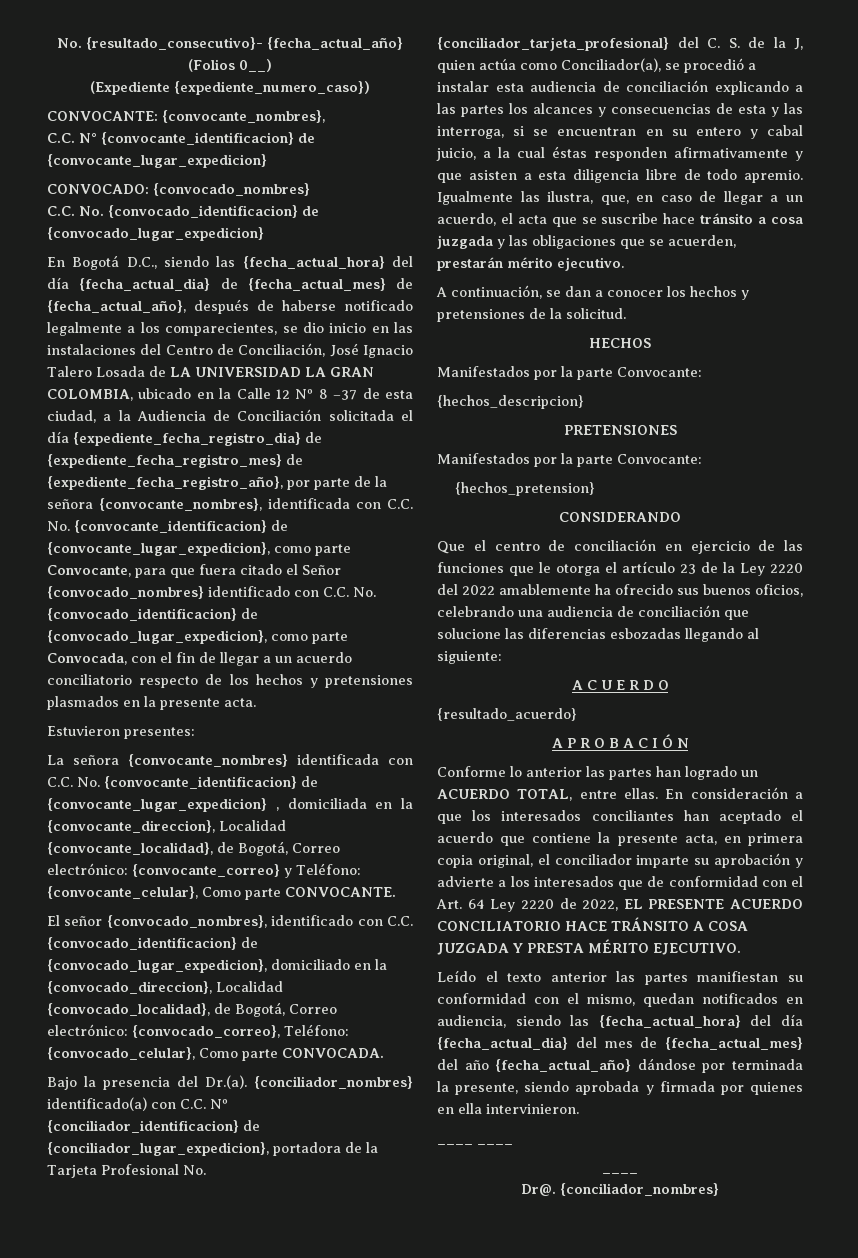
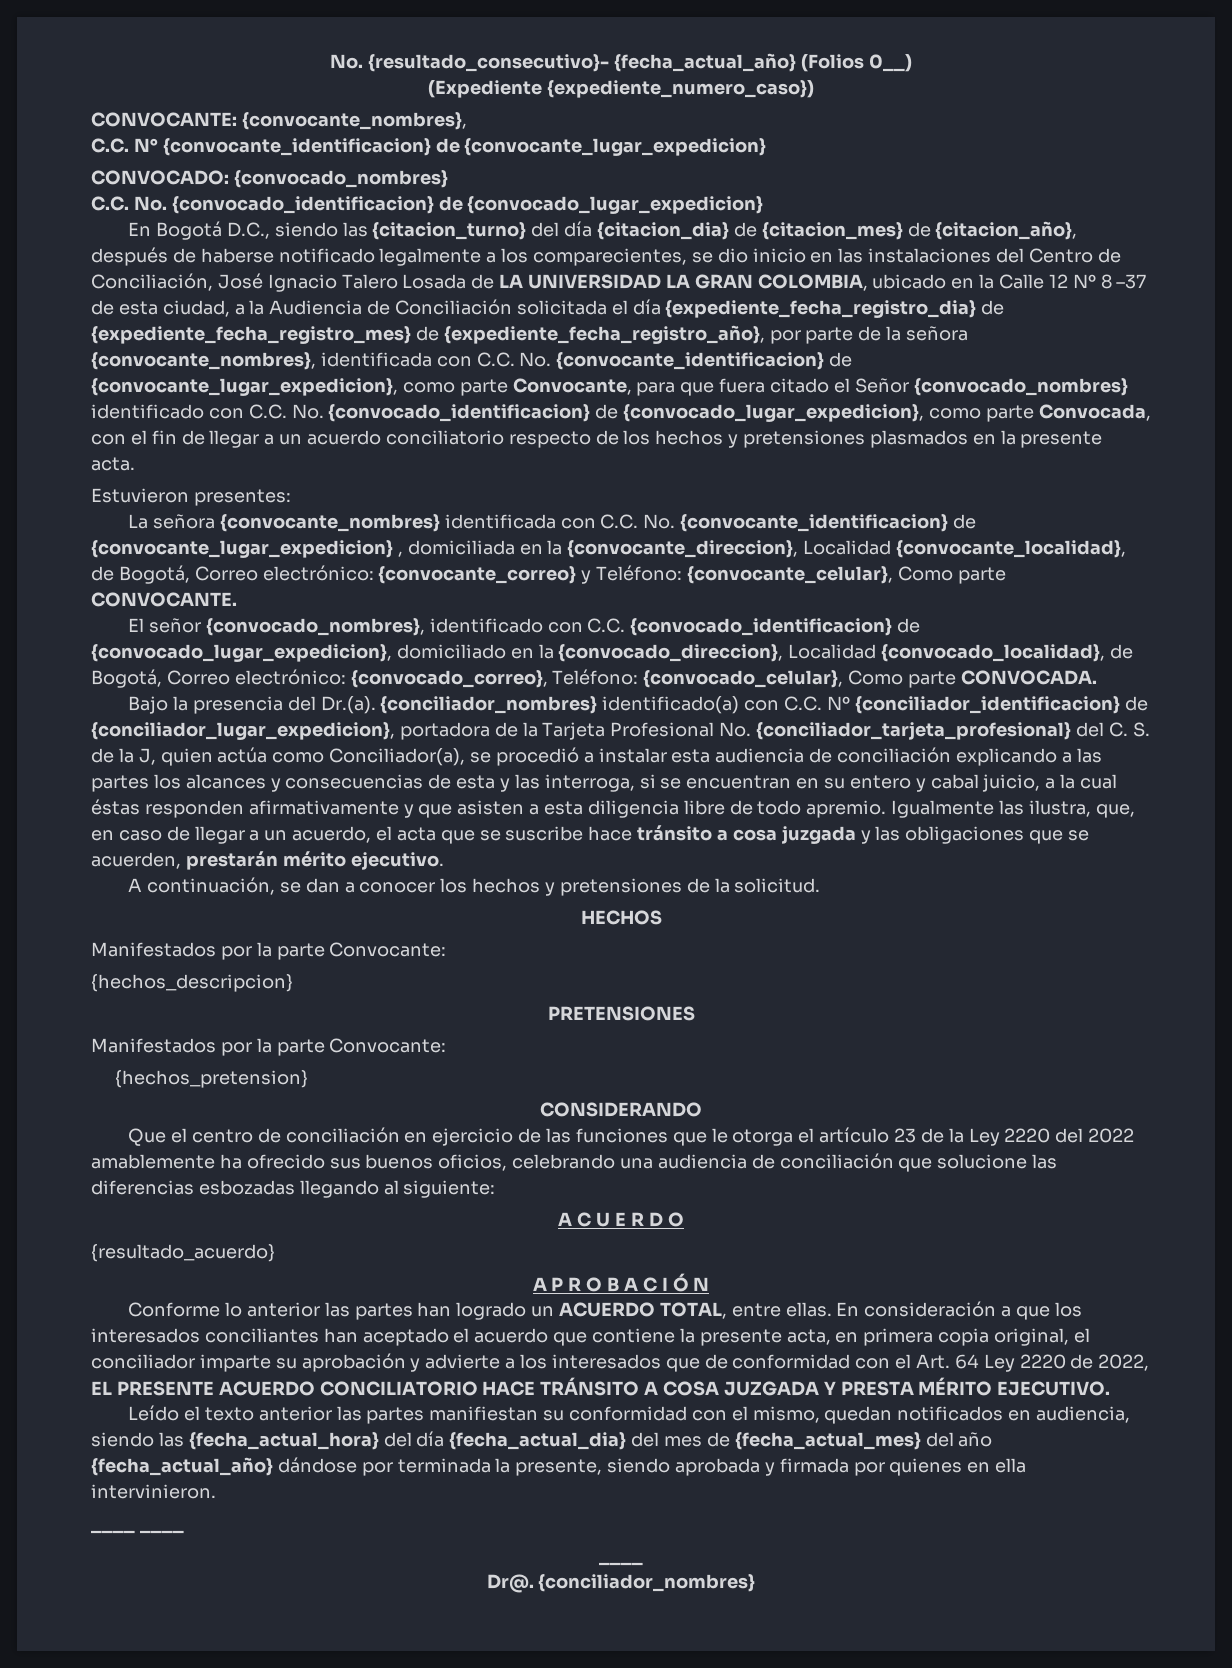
- En Bogotá D.C., siendo las {fecha_actual_hora} del día {fecha_actual_dia} de {fecha_actual_mes} de {fecha_actual_año}, después de haberse notificado legalmente a los comparecientes, se dio inicio en las instalaciones del Centro de Conciliación, José Ignacio Talero Losada de LA UNIVERSIDAD LA GRAN COLOMBIA, ubicado en la Calle 12 Nº 8 –37 de esta ciudad, a la Audiencia de Conciliación solicitada el día {expediente_fecha_registro_dia} de {expediente_fecha_registro_mes} de {expediente_fecha_registro_año}, por parte de la señora {convocante_nombres}, identificada con C.C. No. {convocante_identificacion} de {convocante_lugar_expedicion}, como parte Convocante, para que fuera citado el Señor {convocado_nombres} identificado con C.C. No. {convocado_identificacion} de {convocado_lugar_expedicion}, como parte Convocada, con el fin de llegar a un acuerdo conciliatorio respecto de los hechos y pretensiones plasmados en la presente acta.
+ En Bogotá D.C., siendo las {citacion_turno} del día {citacion_dia} de {citacion_mes} de {citacion_año}, después de haberse notificado legalmente a los comparecientes, se dio inicio en las instalaciones del Centro de Conciliación, José Ignacio Talero Losada de LA UNIVERSIDAD LA GRAN COLOMBIA, ubicado en la Calle 12 Nº 8 –37 de esta ciudad, a la Audiencia de Conciliación solicitada el día {expediente_fecha_registro_dia} de {expediente_fecha_registro_mes} de {expediente_fecha_registro_año}, por parte de la señora {convocante_nombres}, identificada con C.C. No. {convocante_identificacion} de {convocante_lugar_expedicion}, como parte Convocante, para que fuera citado el Señor {convocado_nombres} identificado con C.C. No. {convocado_identificacion} de {convocado_lugar_expedicion}, como parte Convocada, con el fin de llegar a un acuerdo conciliatorio respecto de los hechos y pretensiones plasmados en la presente acta.

